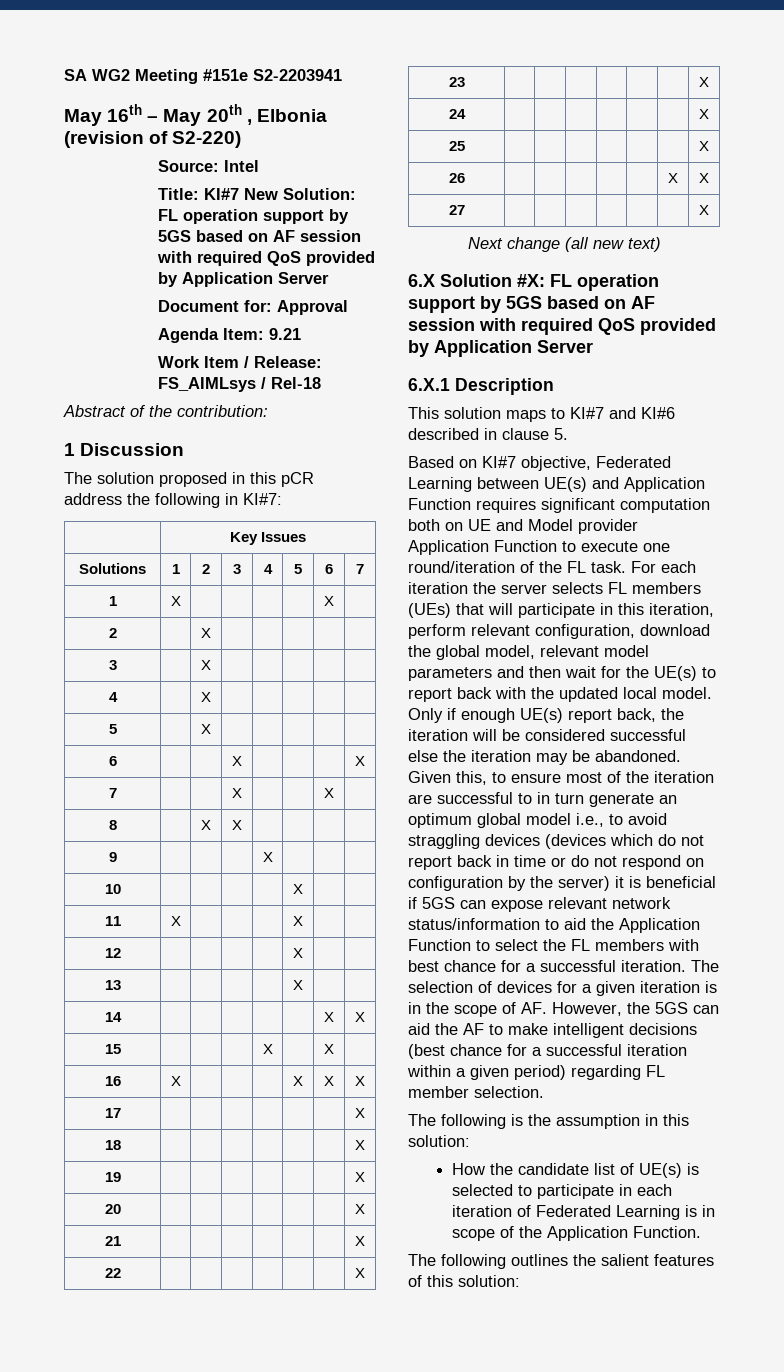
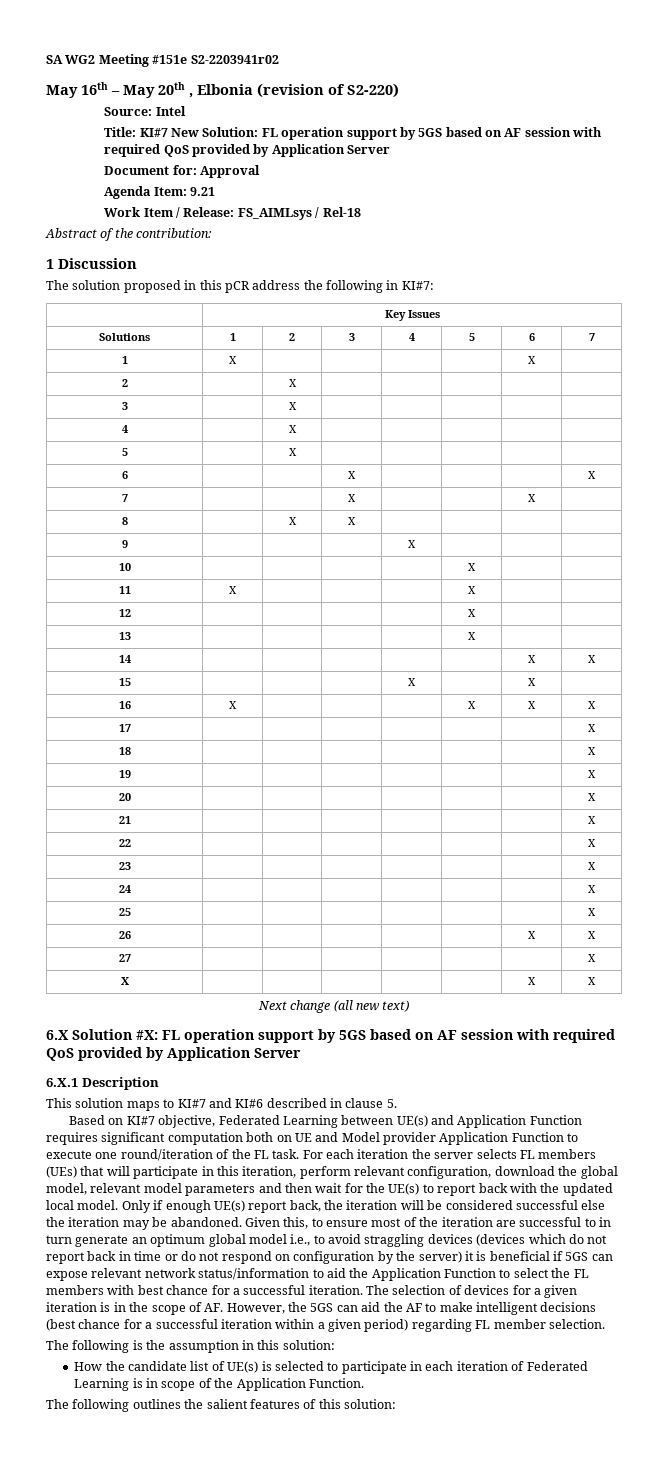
- SA WG2 Meeting #151e S2-2203941
+ SA WG2 Meeting #151e S2-2203941r02
+ X | | | | | | X | X

